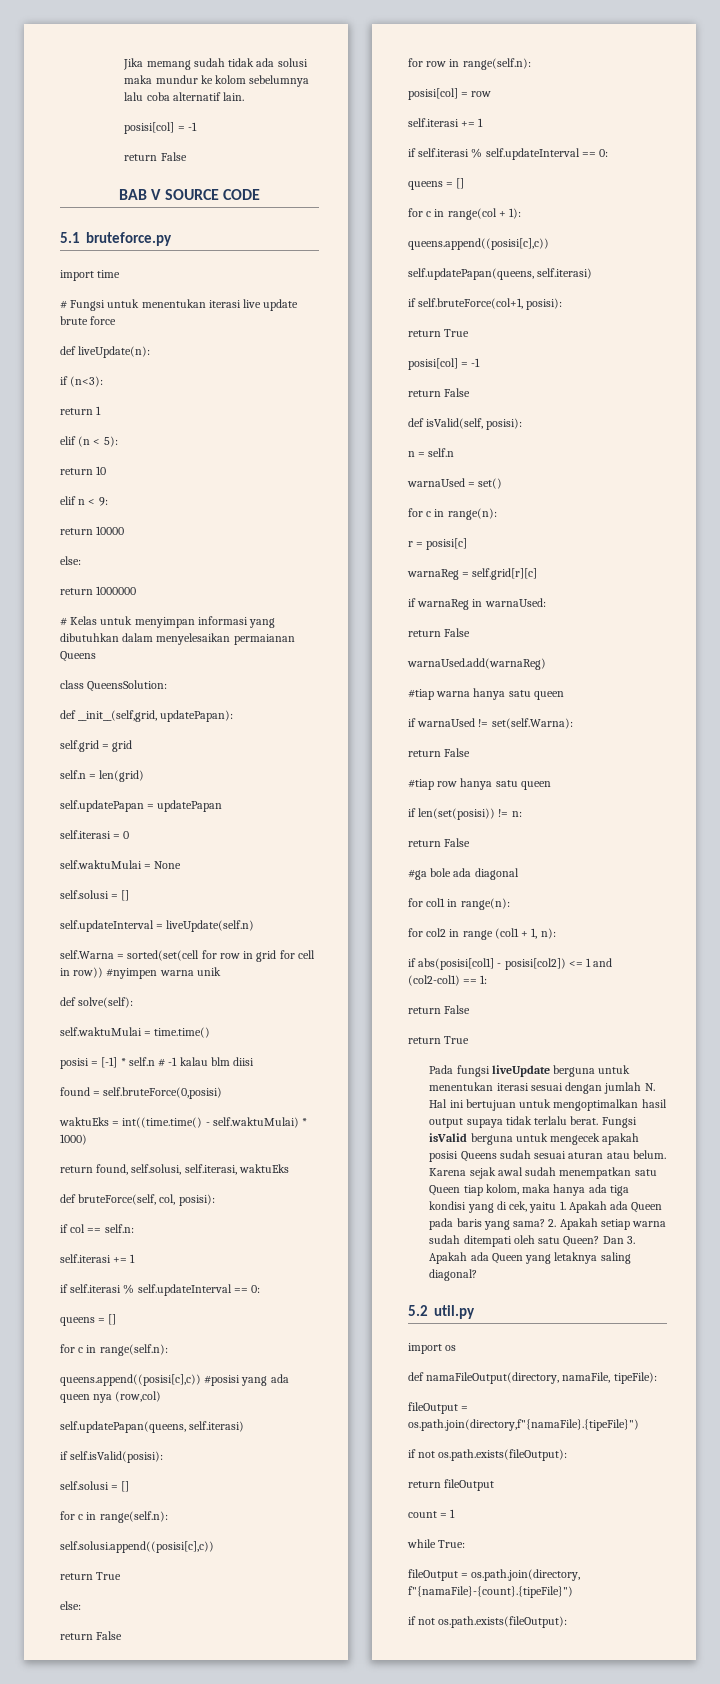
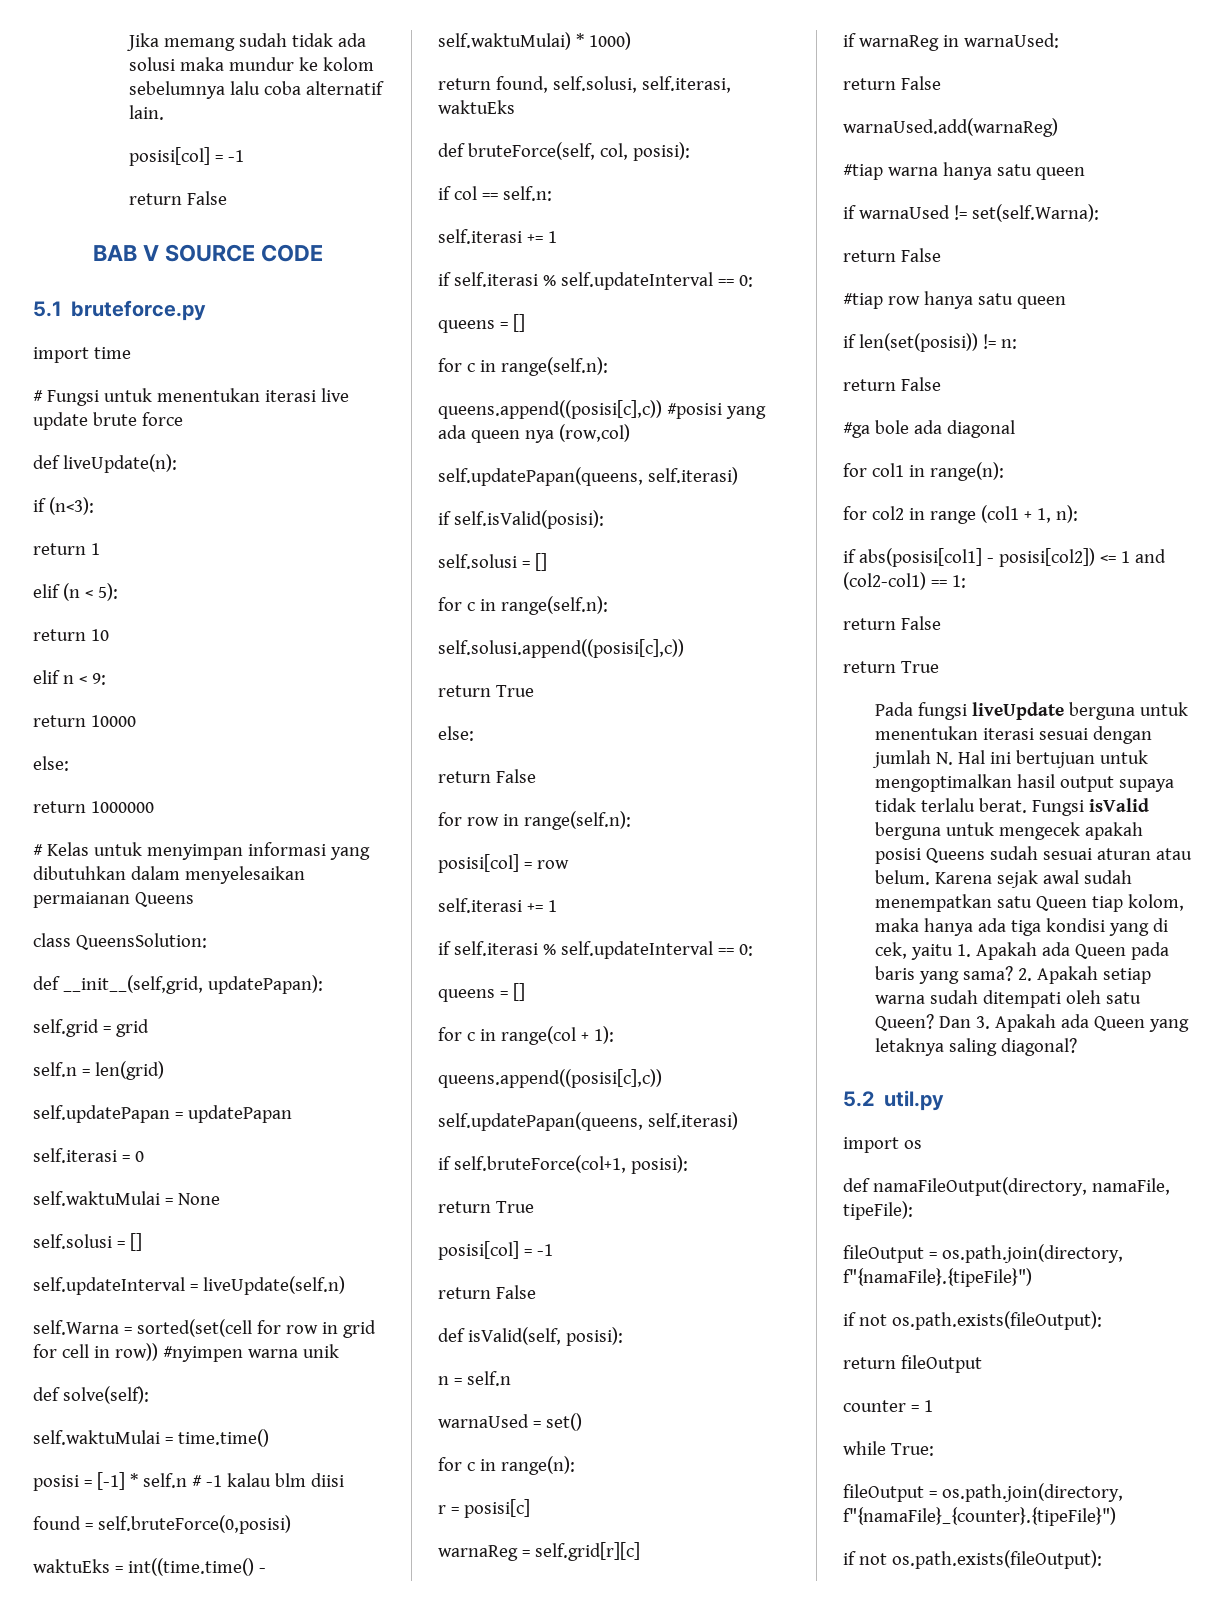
- fileOutput = os.path.join(directory,f"{namaFile}.{tipeFile}")
+ fileOutput = os.path.join(directory, f"{namaFile}.{tipeFile}")
- count = 1
+ counter = 1
- fileOutput = os.path.join(directory, f"{namaFile}-{count}.{tipeFile}")
+ fileOutput = os.path.join(directory, f"{namaFile}_{counter}.{tipeFile}")

